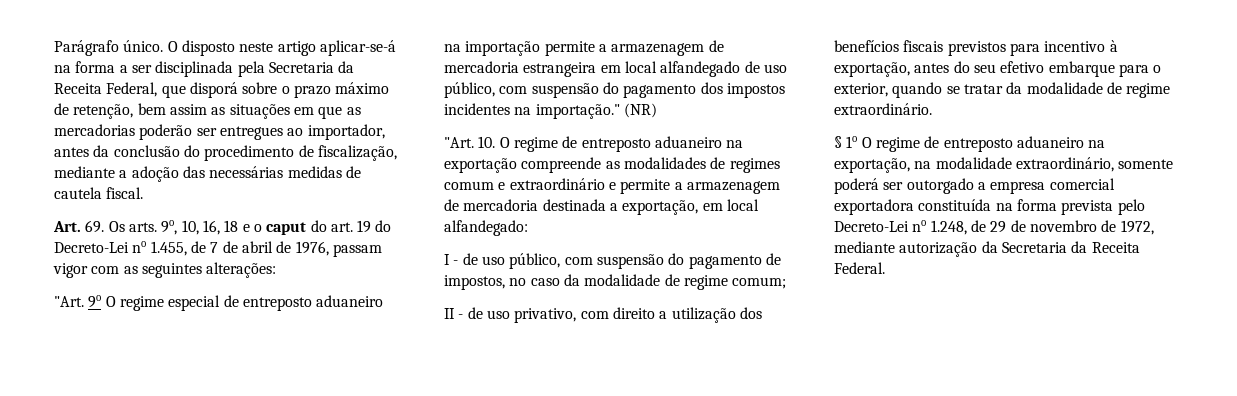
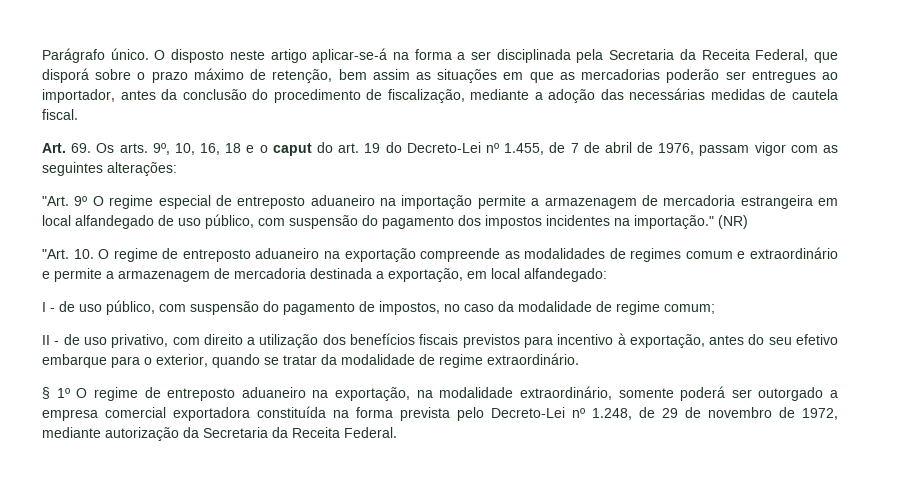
- Art. 69. Os arts. 9o, 10, 16, 18 e o caput do art. 19 do Decreto-Lei no 1.455, de 7 de abril de 1976, passam vigor com as seguintes alterações:
+ Art. 69. Os arts. 9º, 10, 16, 18 e o caput do art. 19 do Decreto-Lei nº 1.455, de 7 de abril de 1976, passam vigor com as seguintes alterações:
- "Art. 9o O regime especial de entreposto aduaneiro na importação permite a armazenagem de mercadoria estrangeira em local alfandegado de uso público, com suspensão do pagamento dos impostos incidentes na importação."
+ "Art. 9º O regime especial de entreposto aduaneiro na importação permite a armazenagem de mercadoria estrangeira em local alfandegado de uso público, com suspensão do pagamento dos impostos incidentes na importação."
- § 1o O regime de entreposto aduaneiro na exportação, na modalidade extraordinário, somente poderá ser outorgado a empresa comercial exportadora constituída na forma prevista pelo Decreto-Lei no 1.248, de 29 de novembro de 1972, mediante autorização da Secretaria da Receita Federal.
+ § 1º O regime de entreposto aduaneiro na exportação, na modalidade extraordinário, somente poderá ser outorgado a empresa comercial exportadora constituída na forma prevista pelo Decreto-Lei nº 1.248, de 29 de novembro de 1972, mediante autorização da Secretaria da Receita Federal.

